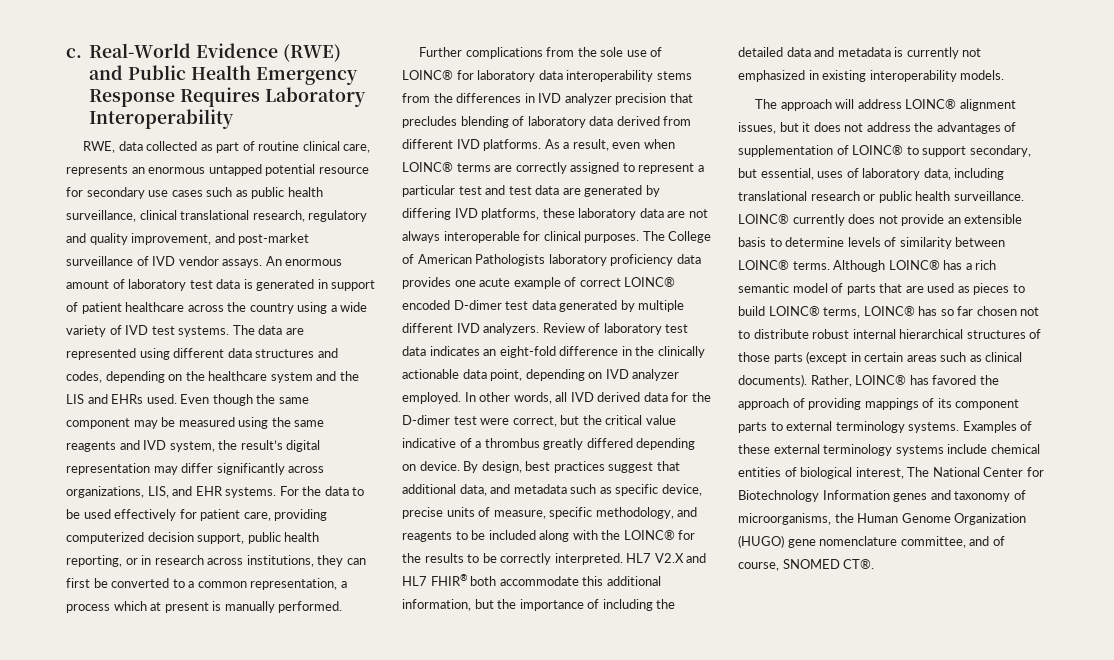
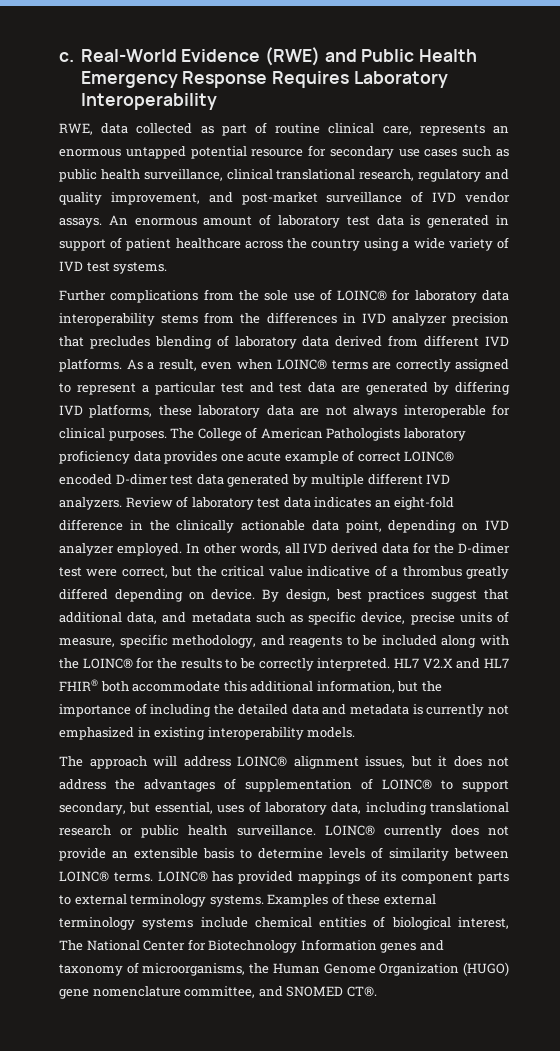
- The data are represented using different data structures and codes, depending on the healthcare system and the LIS and EHRs used. Even though the same component may be measured using the same reagents and IVD system, the result’s digital representation may differ significantly across organizations, LIS, and EHR systems. For the data to be used effectively for patient care, providing computerized decision support, public health reporting, or in research across institutions, they can first be converted to a common representation, a process which at present is manually performed.
- Although LOINC® has a rich semantic model of parts that are used as pieces to build LOINC® terms, LOINC® has so far chosen not to distribute robust internal hierarchical structures of those parts (except in certain areas such as clinical documents). Rather, LOINC® has favored the approach of providing mappings of its component parts to external terminology systems.
+ LOINC® has provided mappings of its component parts to external terminology systems.
- Examples of these external terminology systems include chemical entities of biological interest, The National Center for Biotechnology Information genes and taxonomy of microorganisms, the Human Genome Organization (HUGO) gene nomenclature committee, and of course, SNOMED CT®.
+ Examples of these external terminology systems include chemical entities of biological interest, The National Center for Biotechnology Information genes and taxonomy of microorganisms, the Human Genome Organization (HUGO) gene nomenclature committee, and SNOMED CT®.

